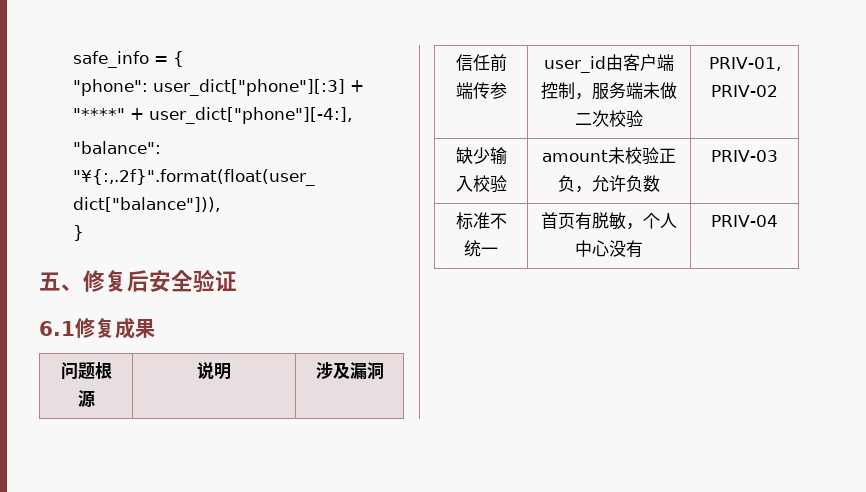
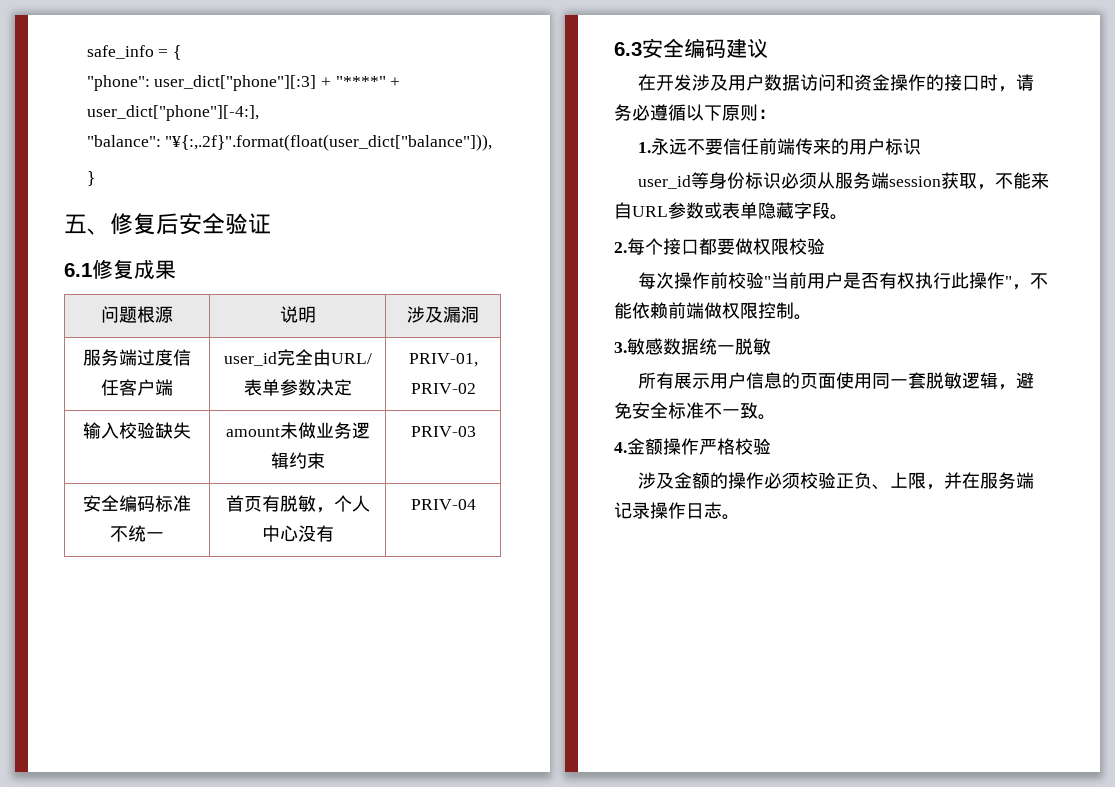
- 信任前端传参 | user_id由客户端控制，服务端未做二次校验 | PRIV-01, PRIV-02
+ 服务端过度信任客户端 | user_id完全由URL/表单参数决定 | PRIV-01, PRIV-02
- 缺少输入校验 | amount未校验正负，允许负数 | PRIV-03
+ 输入校验缺失 | amount未做业务逻辑约束 | PRIV-03
- 标准不统一 | 首页有脱敏，个人中心没有 | PRIV-04
+ 安全编码标准不统一 | 首页有脱敏，个人中心没有 | PRIV-04
+ 6.3安全编码建议
+ 在开发涉及用户数据访问和资金操作的接口时，请务必遵循以下原则：
+ 1.永远不要信任前端传来的用户标识
+ user_id等身份标识必须从服务端session获取，不能来自URL参数或表单隐藏字段。
+ 2.每个接口都要做权限校验
+ 每次操作前校验"当前用户是否有权执行此操作"，不能依赖前端做权限控制。
+ 3.敏感数据统一脱敏
+ 所有展示用户信息的页面使用同一套脱敏逻辑，避免安全标准不一致。
+ 4.金额操作严格校验
+ 涉及金额的操作必须校验正负、上限，并在服务端记录操作日志。

